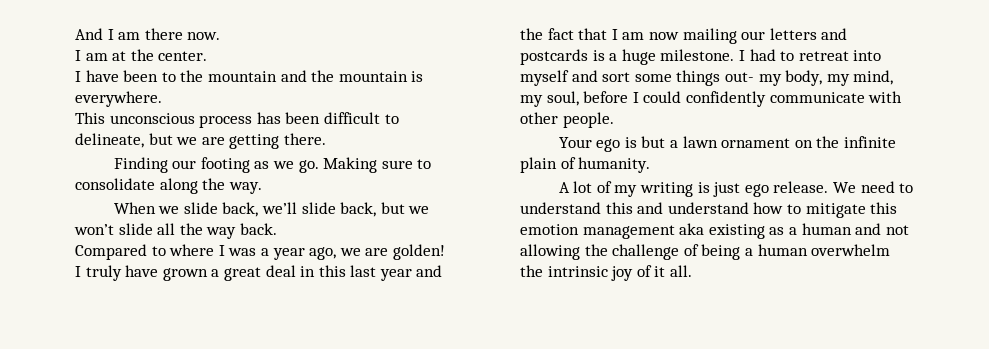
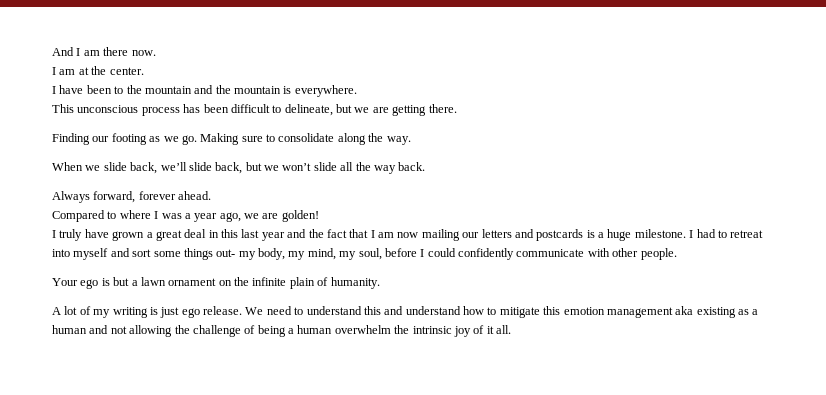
+ Always forward, forever ahead.

